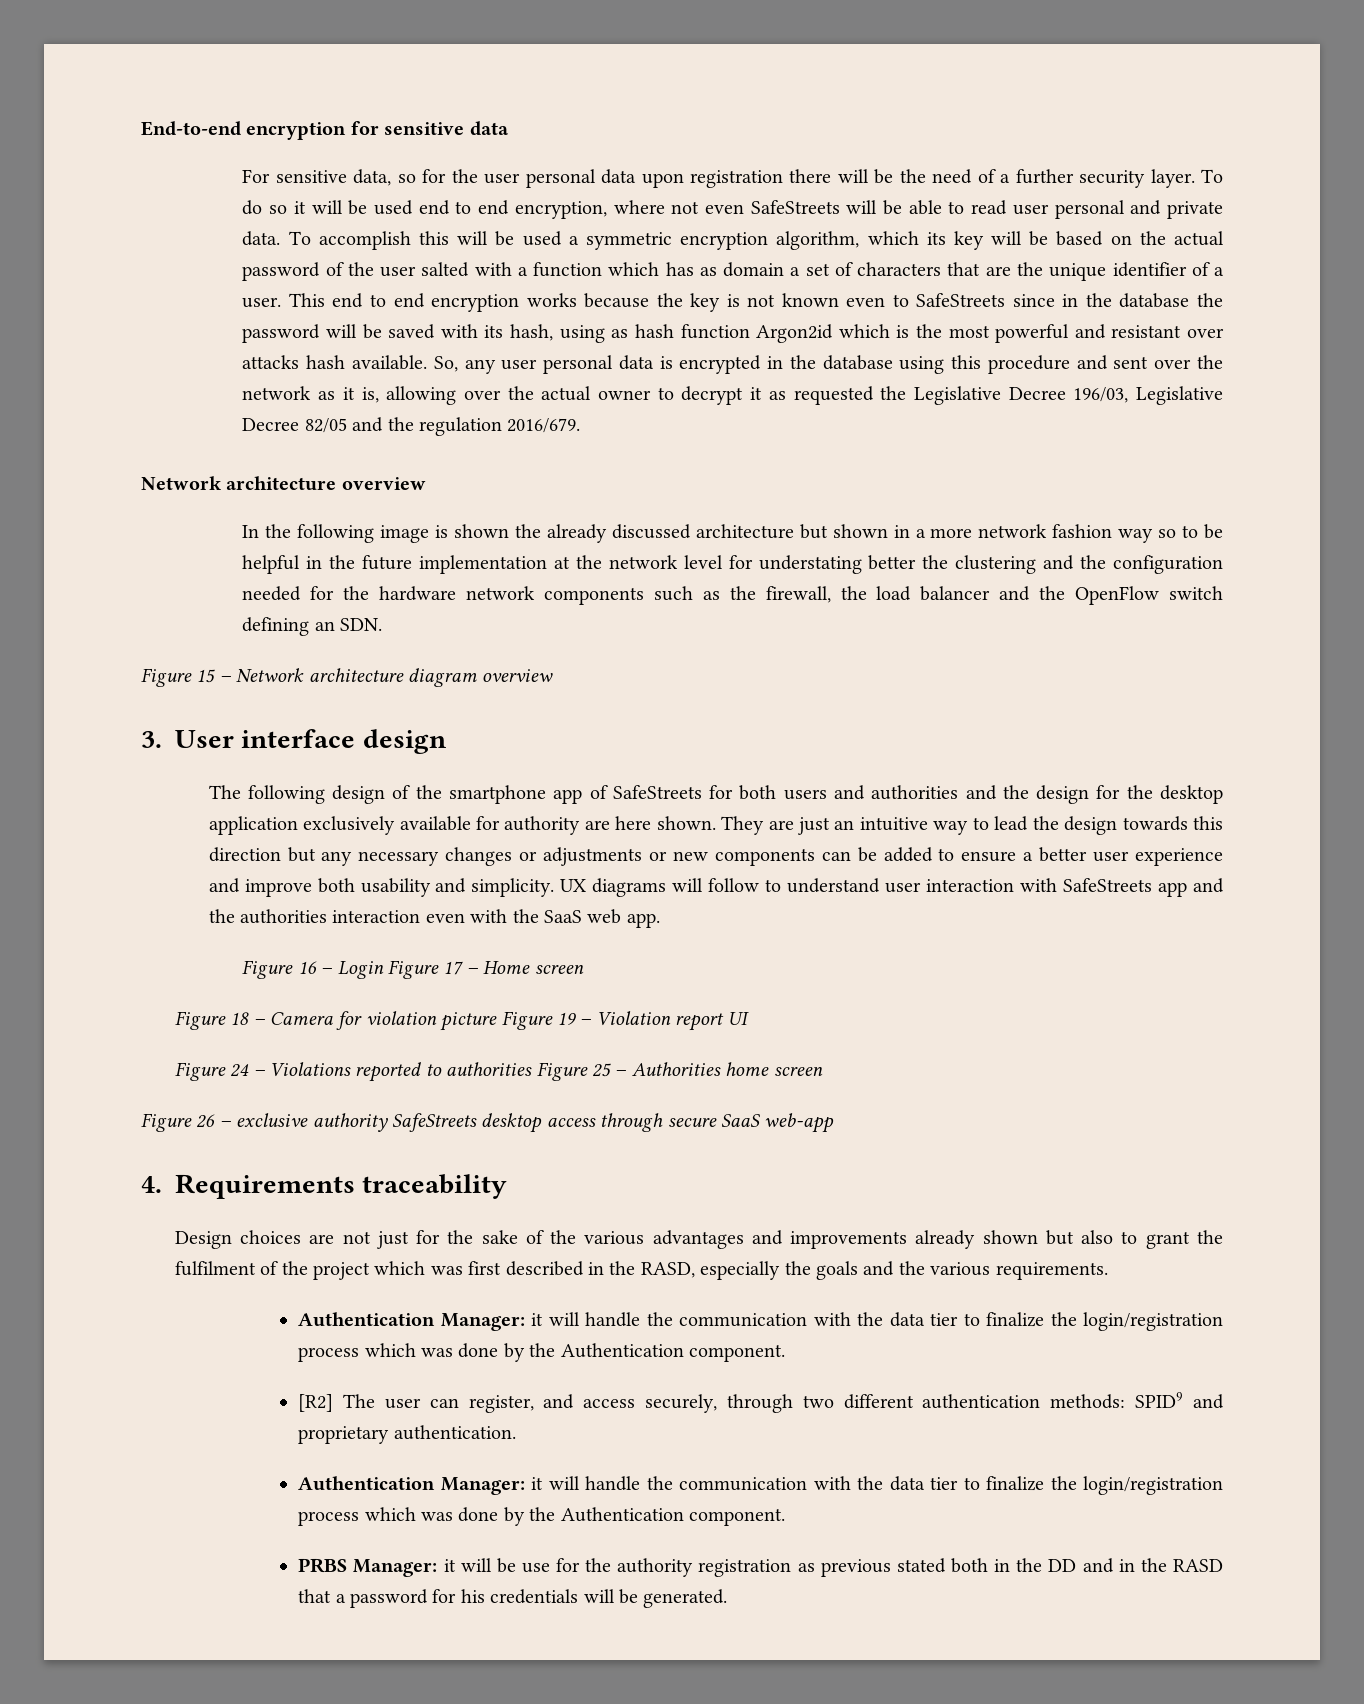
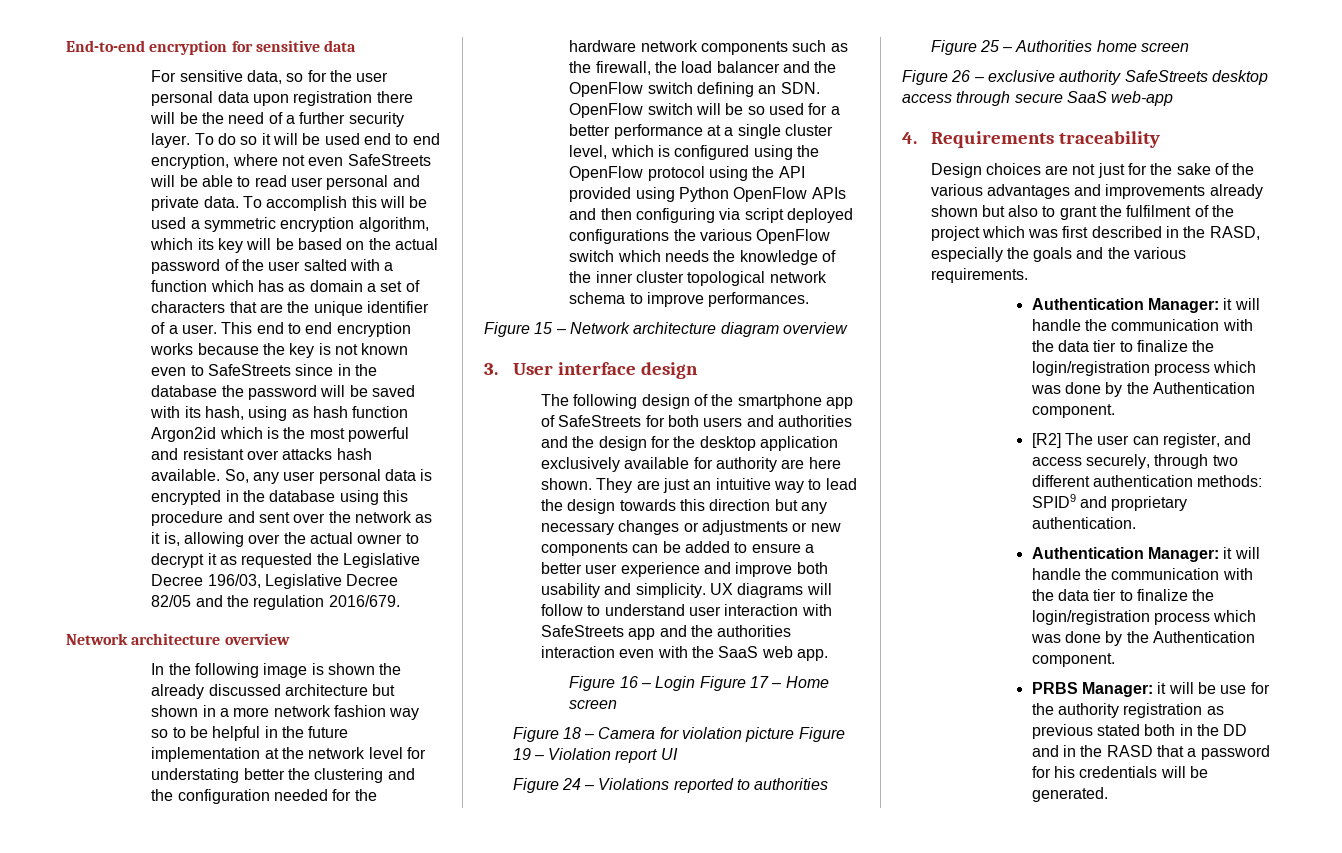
- In the following image is shown the already discussed architecture but shown in a more network fashion way so to be helpful in the future implementation at the network level for understating better the clustering and the configuration needed for the hardware network components such as the firewall, the load balancer and the OpenFlow switch defining an SDN.
+ In the following image is shown the already discussed architecture but shown in a more network fashion way so to be helpful in the future implementation at the network level for understating better the clustering and the configuration needed for the hardware network components such as the firewall, the load balancer and the OpenFlow switch defining an SDN. OpenFlow switch will be so used for a better performance at a single cluster level, which is configured using the OpenFlow protocol using the API provided using Python OpenFlow APIs and then configuring via script deployed configurations the various OpenFlow switch which needs the knowledge of the inner cluster topological network schema to improve performances.

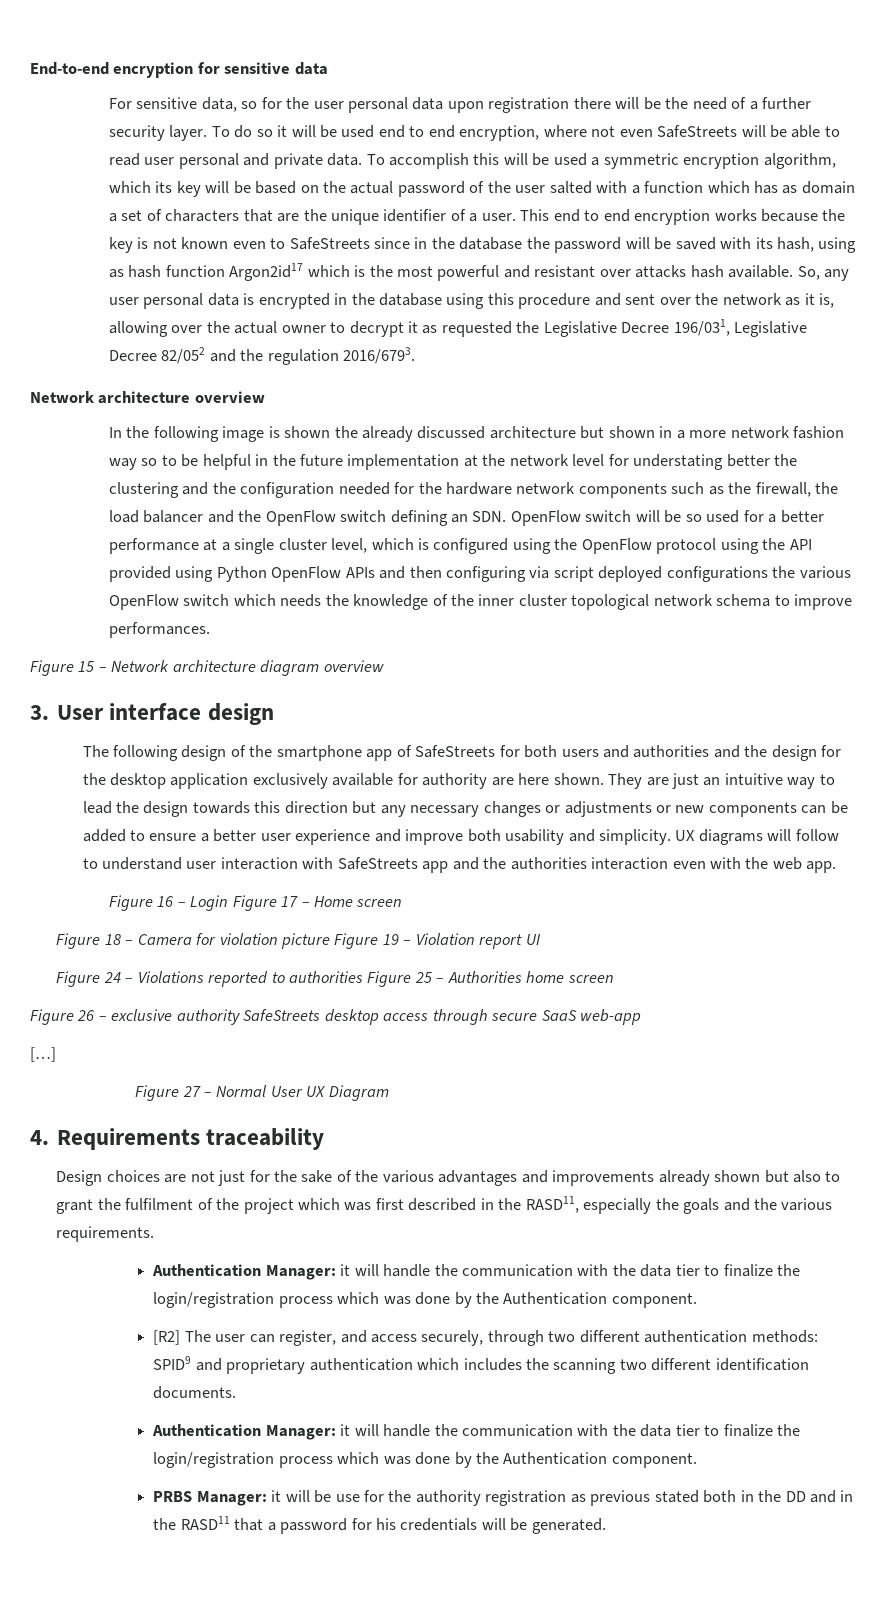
- This end to end encryption works because the key is not known even to SafeStreets since in the database the password will be saved with its hash, using as hash function Argon2id which is the most powerful and resistant over attacks hash available.
+ This end to end encryption works because the key is not known even to SafeStreets since in the database the password will be saved with its hash, using as hash function Argon2id17 which is the most powerful and resistant over attacks hash available.
- So, any user personal data is encrypted in the database using this procedure and sent over the network as it is, allowing over the actual owner to decrypt it as requested the Legislative Decree 196/03, Legislative Decree 82/05 and the regulation 2016/679.
+ So, any user personal data is encrypted in the database using this procedure and sent over the network as it is, allowing over the actual owner to decrypt it as requested the Legislative Decree 196/031, Legislative Decree 82/052 and the regulation 2016/6793.
- UX diagrams will follow to understand user interaction with SafeStreets app and the authorities interaction even with the SaaS web app.
+ UX diagrams will follow to understand user interaction with SafeStreets app and the authorities interaction even with the web app.
+ […]
+ Figure 27 – Normal User UX Diagram
- Design choices are not just for the sake of the various advantages and improvements already shown but also to grant the fulfilment of the project which was first described in the RASD, especially the goals and the various requirements.
+ Design choices are not just for the sake of the various advantages and improvements already shown but also to grant the fulfilment of the project which was first described in the RASD11, especially the goals and the various requirements.
- [R2] The user can register, and access securely, through two different authentication methods: SPID9 and proprietary authentication.
+ [R2] The user can register, and access securely, through two different authentication methods: SPID9 and proprietary authentication which includes the scanning two different identification documents.
- PRBS Manager: it will be use for the authority registration as previous stated both in the DD and in the RASD that a password for his credentials will be generated.
+ PRBS Manager: it will be use for the authority registration as previous stated both in the DD and in the RASD11 that a password for his credentials will be generated.

